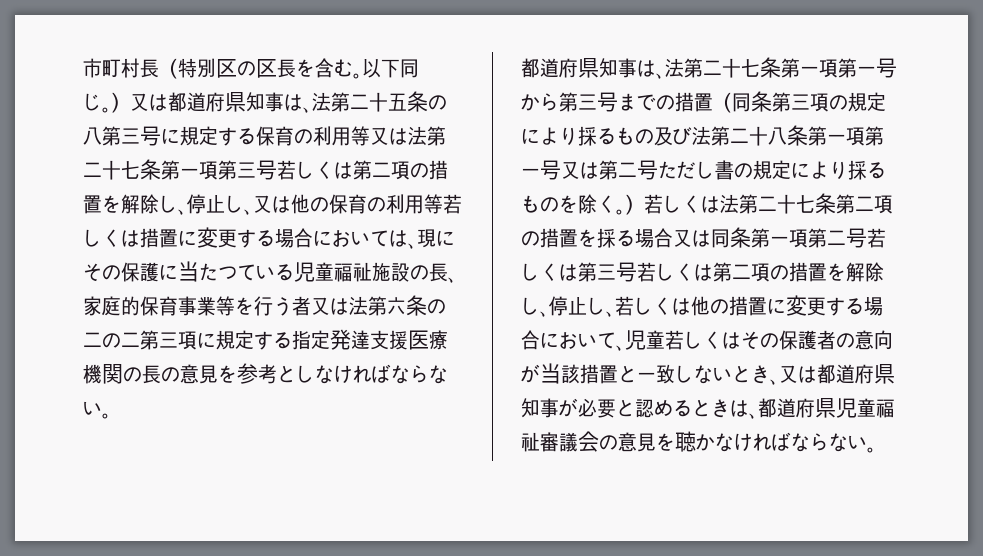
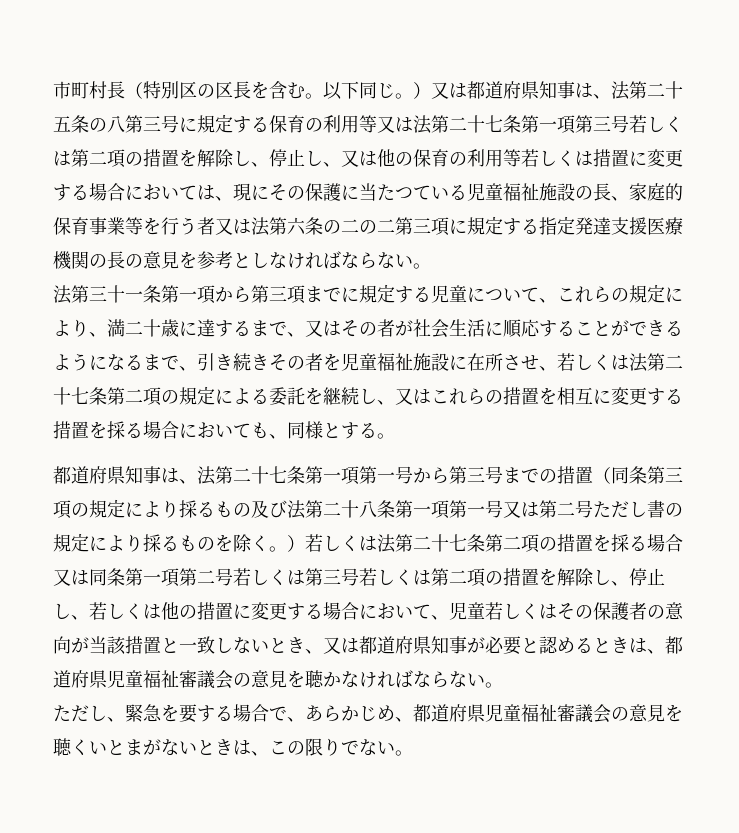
+ 法第三十一条第一項から第三項までに規定する児童について、これらの規定により、満二十歳に達するまで、又はその者が社会生活に順応することができるようになるまで、引き続きその者を児童福祉施設に在所させ、若しくは法第二十七条第二項の規定による委託を継続し、又はこれらの措置を相互に変更する措置を採る場合においても、同様とする。
+ ただし、緊急を要する場合で、あらかじめ、都道府県児童福祉審議会の意見を聴くいとまがないときは、この限りでない。

